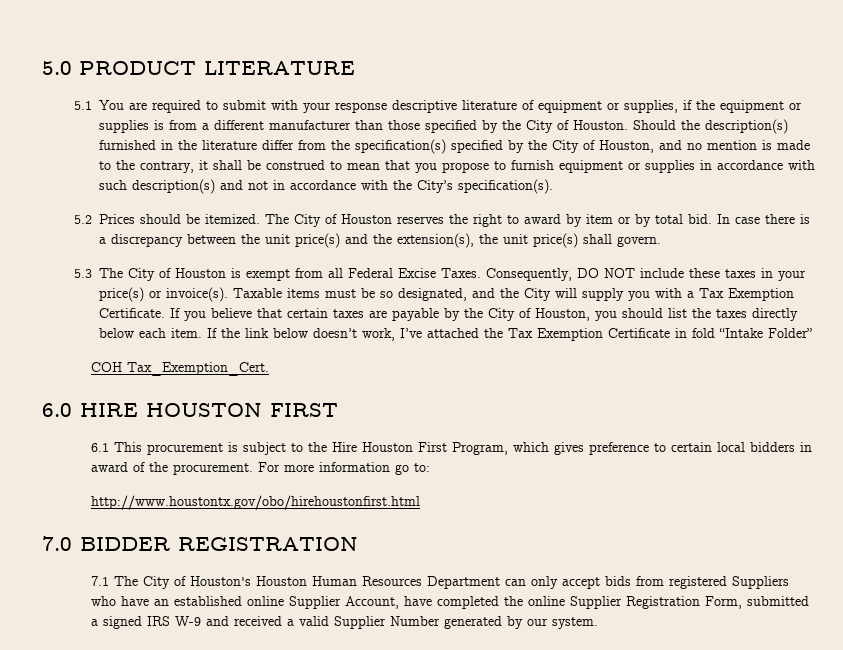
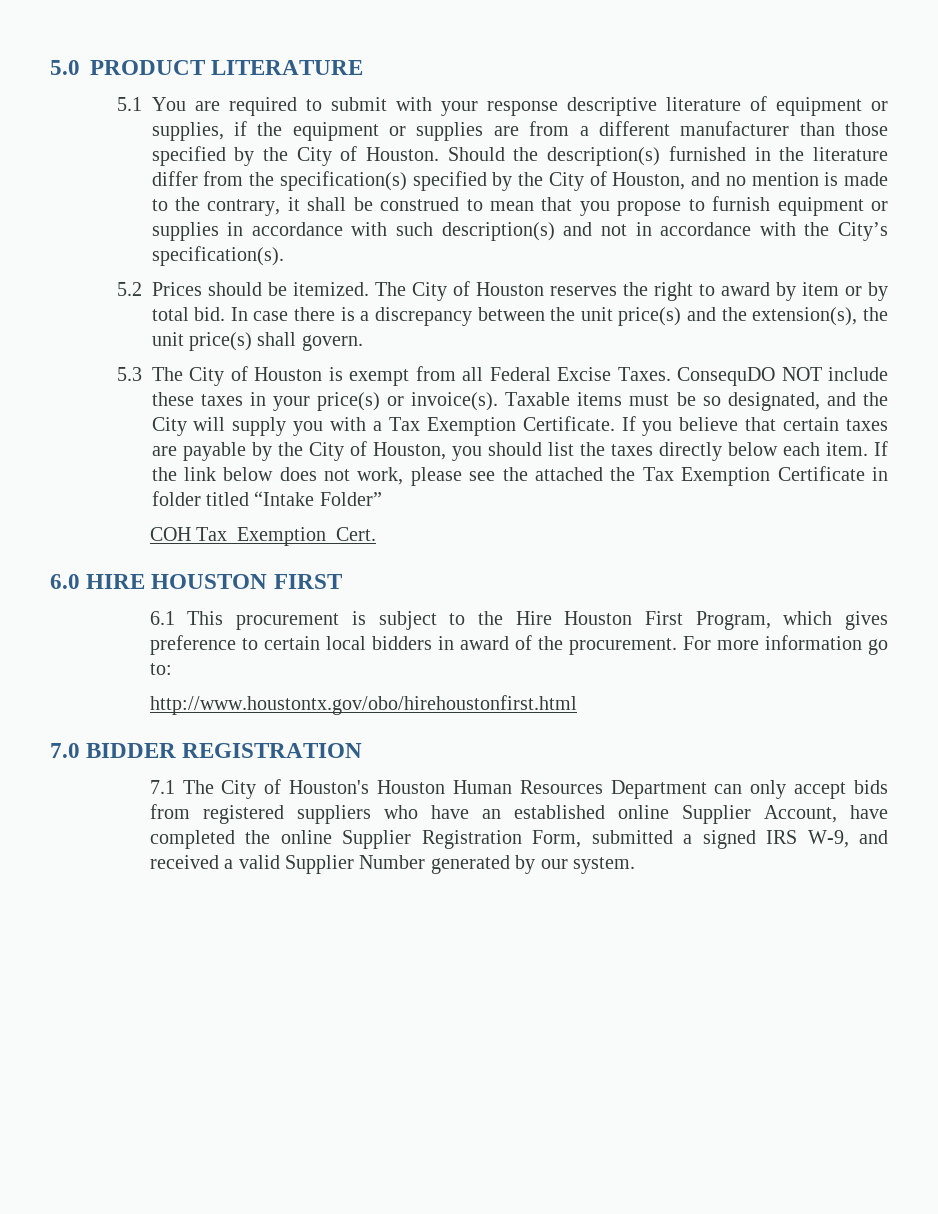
- 5.1 You are required to submit with your response descriptive literature of equipment or supplies, if the equipment or supplies is from a different manufacturer than those specified by the City of Houston.
+ 5.1 You are required to submit with your response descriptive literature of equipment or supplies, if the equipment or supplies are from a different manufacturer than those specified by the City of Houston.
- Consequently, DO NOT include these taxes in your price(s) or invoice(s).
+ ConsequDO NOT include these taxes in your price(s) or invoice(s).
- If the link below doesn’t work, I’ve attached the Tax Exemption Certificate in fold “Intake Folder”
+ If the link below does not work, please see the attached the Tax Exemption Certificate in folder titled “Intake Folder”
- 7.1 The City of Houston's Houston Human Resources Department can only accept bids from registered Suppliers who have an established online Supplier Account, have completed the online Supplier Registration Form, submitted a signed IRS W-9 and received a valid Supplier Number generated by our system.
+ 7.1 The City of Houston's Houston Human Resources Department can only accept bids from registered suppliers who have an established online Supplier Account, have completed the online Supplier Registration Form, submitted a signed IRS W-9, and received a valid Supplier Number generated by our system.

